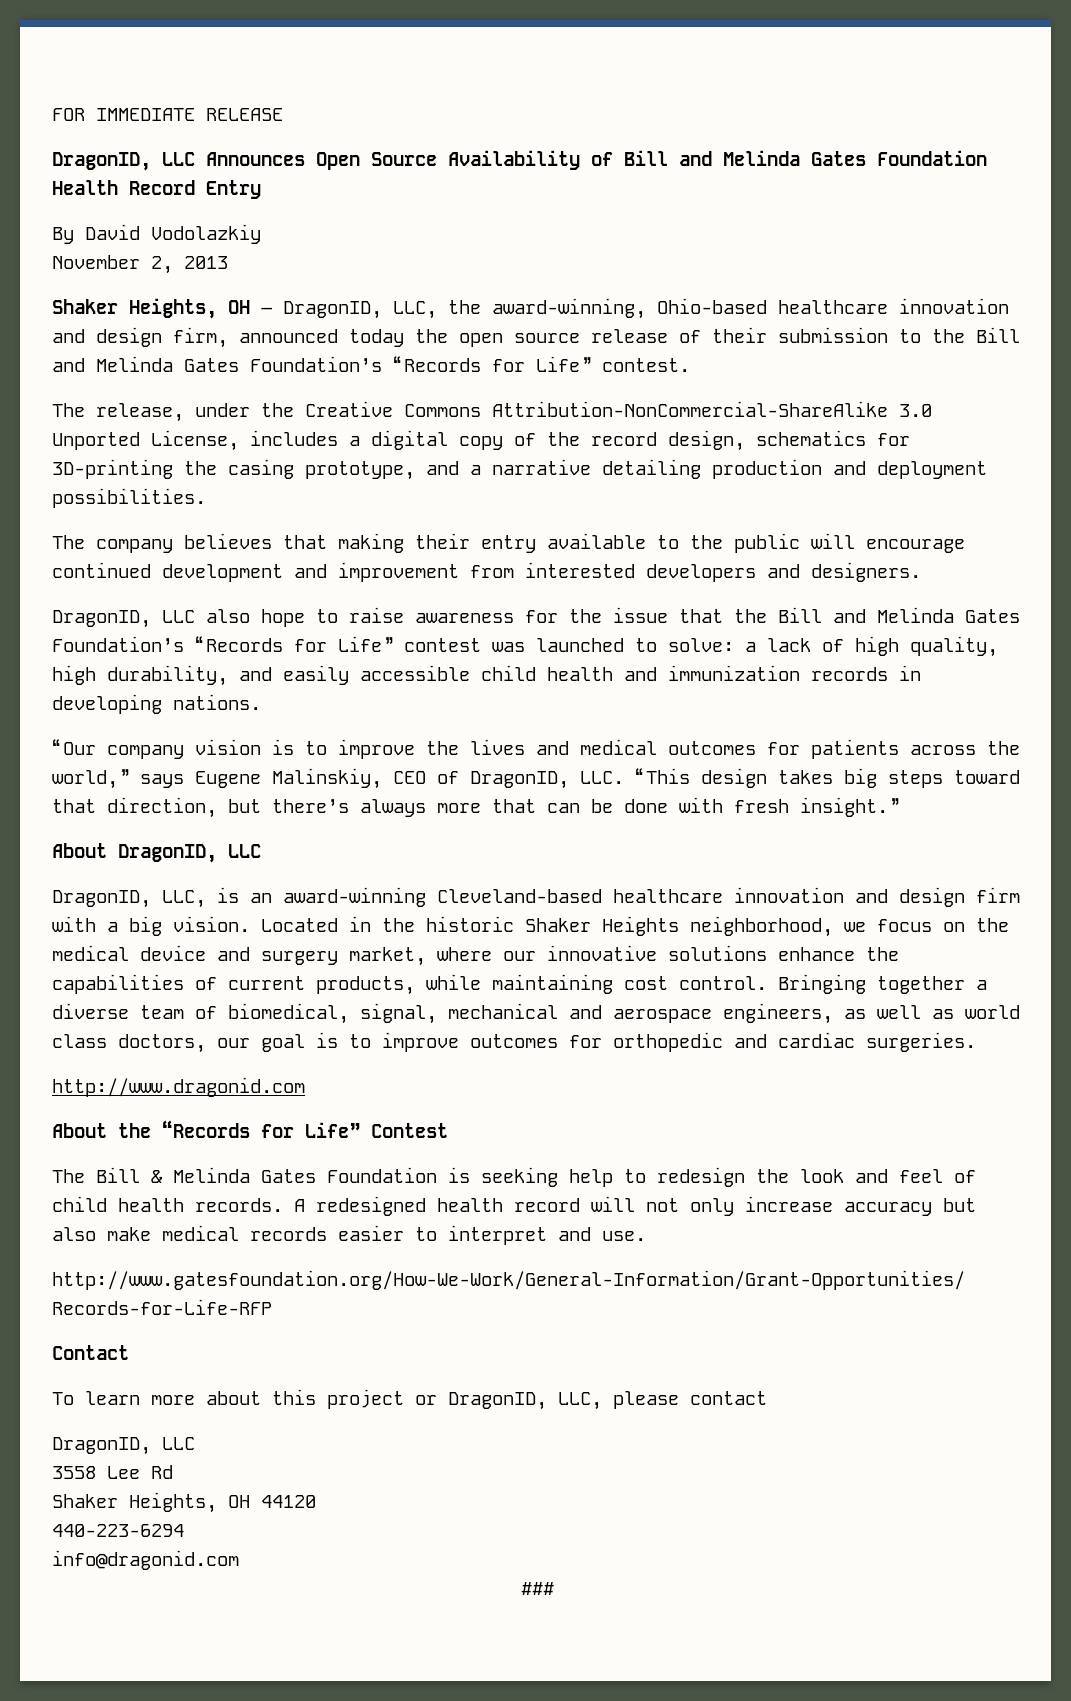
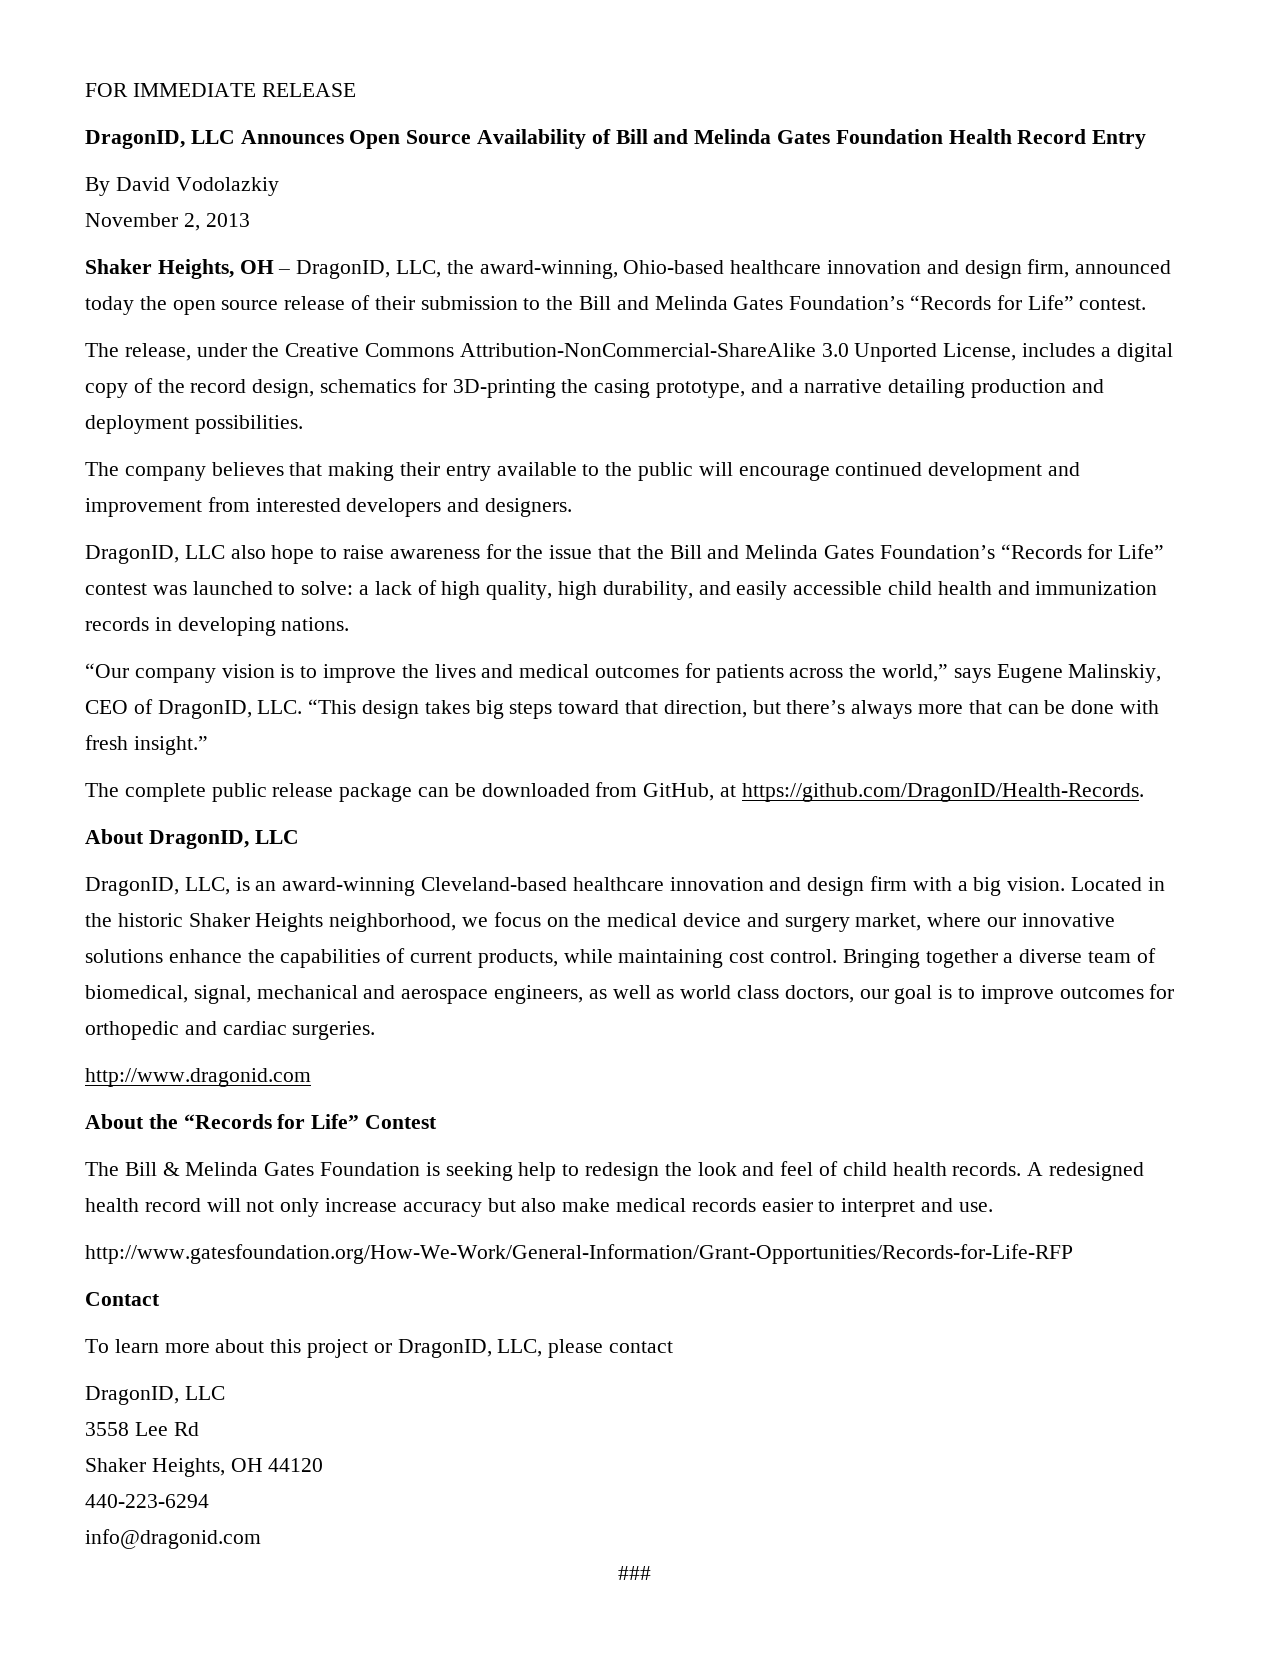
+ The complete public release package can be downloaded from GitHub, at https://github.com/DragonID/Health-Records.

